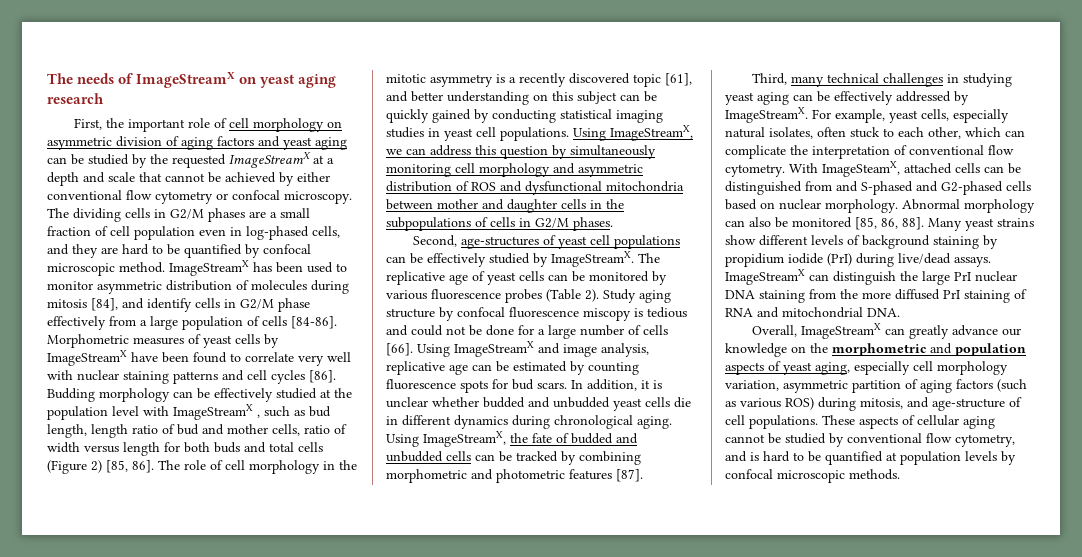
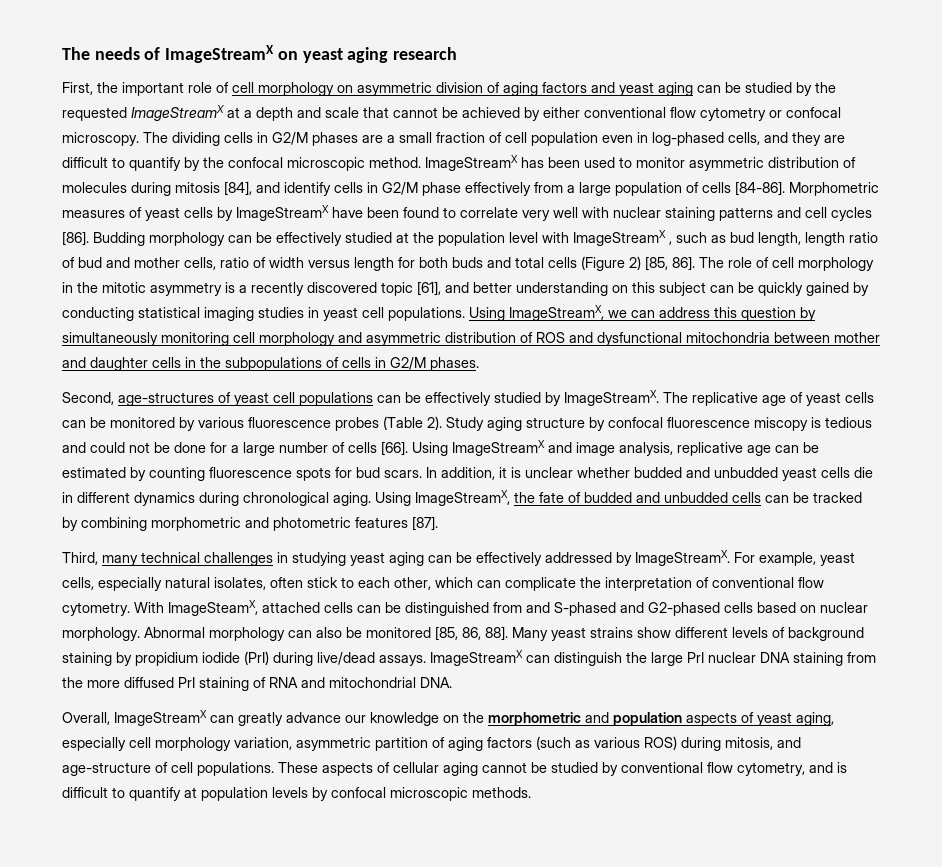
- The dividing cells in G2/M phases are a small fraction of cell population even in log-phased cells, and they are hard to be quantified by confocal microscopic method.
+ The dividing cells in G2/M phases are a small fraction of cell population even in log-phased cells, and they are difficult to quantify by the confocal microscopic method.
- For example, yeast cells, especially natural isolates, often stuck to each other, which can complicate the interpretation of conventional flow cytometry.
+ For example, yeast cells, especially natural isolates, often stick to each other, which can complicate the interpretation of conventional flow cytometry.
- These aspects of cellular aging cannot be studied by conventional flow cytometry, and is hard to be quantified at population levels by confocal microscopic methods.
+ These aspects of cellular aging cannot be studied by conventional flow cytometry, and is difficult to quantify at population levels by confocal microscopic methods.

